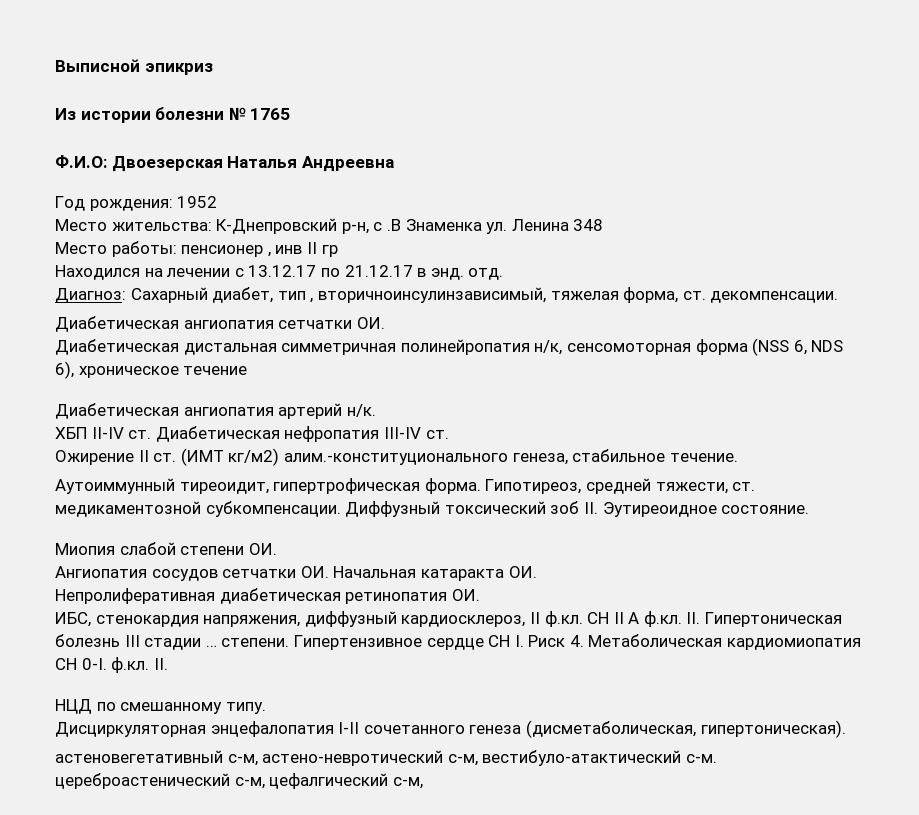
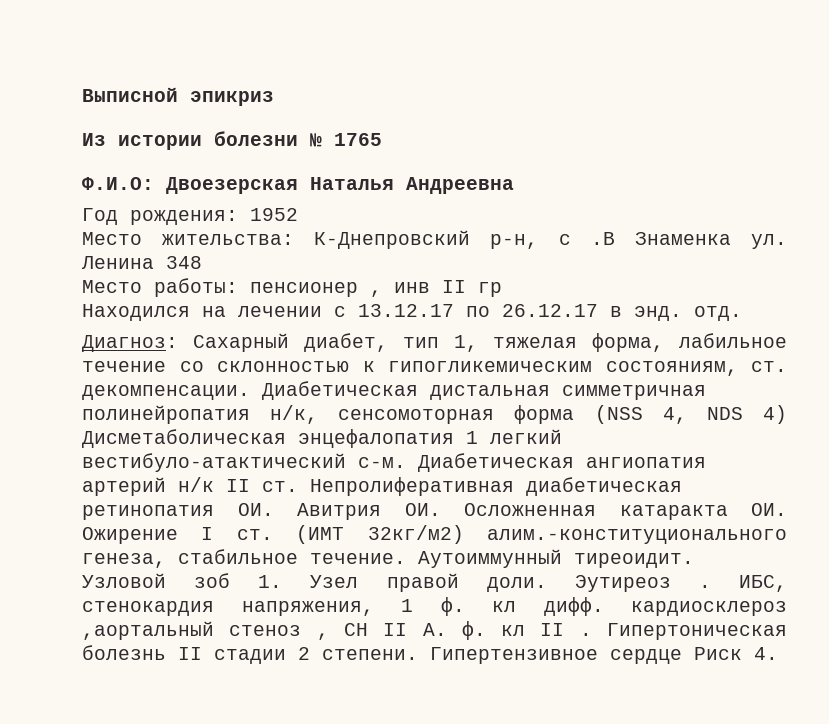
- Находился на лечении с 13.12.17 по 21.12.17 в энд. отд.
+ Находился на лечении с 13.12.17 по 26.12.17 в энд. отд.
- Диагноз: Сахарный диабет, тип , вторичноинсулинзависимый, тяжелая форма, ст. декомпенсации.
- Диабетическая ангиопатия сетчатки ОИ.
- Диабетическая дистальная симметричная полинейропатия н/к, сенсомоторная форма (NSS 6, NDS 6), хроническое течение
- Диабетическая ангиопатия артерий н/к.
- ХБП II-IV ст. Диабетическая нефропатия III-IV ст.
- Ожирение II ст. (ИМТ кг/м2) алим.-конституционального генеза, стабильное течение.
- Аутоиммунный тиреоидит, гипертрофическая форма. Гипотиреоз, средней тяжести, ст. медикаментозной субкомпенсации. Диффузный токсический зоб II. Эутиреоидное состояние.
- Миопия слабой степени ОИ.
- Ангиопатия сосудов сетчатки ОИ. Начальная катаракта ОИ.
- Непролиферативная диабетическая ретинопатия ОИ.
- ИБС, стенокардия напряжения, диффузный кардиосклероз, II ф.кл. СН II А ф.кл. II. Гипертоническая болезнь III стадии … степени. Гипертензивное сердце СН I. Риск 4. Метаболическая кардиомиопатия СН 0-I. ф.кл. II.
- НЦД по смешанному типу.
- Дисциркуляторная энцефалопатия I-II сочетанного генеза (дисметаболическая, гипертоническая).
- астеновегетативный с-м, астено-невротический с-м, вестибуло-атактический с-м. цереброастенический с-м, цефалгический с-м,
+ Диагноз: Сахарный диабет, тип 1, тяжелая форма, лабильное течение со склонностью к гипогликемическим состояниям, ст. декомпенсации. Диабетическая дистальная симметричная полинейропатия н/к, сенсомоторная форма (NSS 4, NDS 4) Дисметаболическая энцефалопатия 1 легкий вестибуло-атактический с-м. Диабетическая ангиопатия артерий н/к II ст. Непролиферативная диабетическая ретинопатия ОИ. Авитрия ОИ. Осложненная катаракта ОИ. Ожирение I ст. (ИМТ 32кг/м2) алим.-конституционального генеза, стабильное течение. Аутоиммунный тиреоидит. Узловой зоб 1. Узел правой доли. Эутиреоз . ИБС, стенокардия напряжения, 1 ф. кл дифф. кардиосклероз ,аортальный стеноз , СН II А. ф. кл II . Гипертоническая болезнь II стадии 2 степени. Гипертензивное сердце Риск 4.

